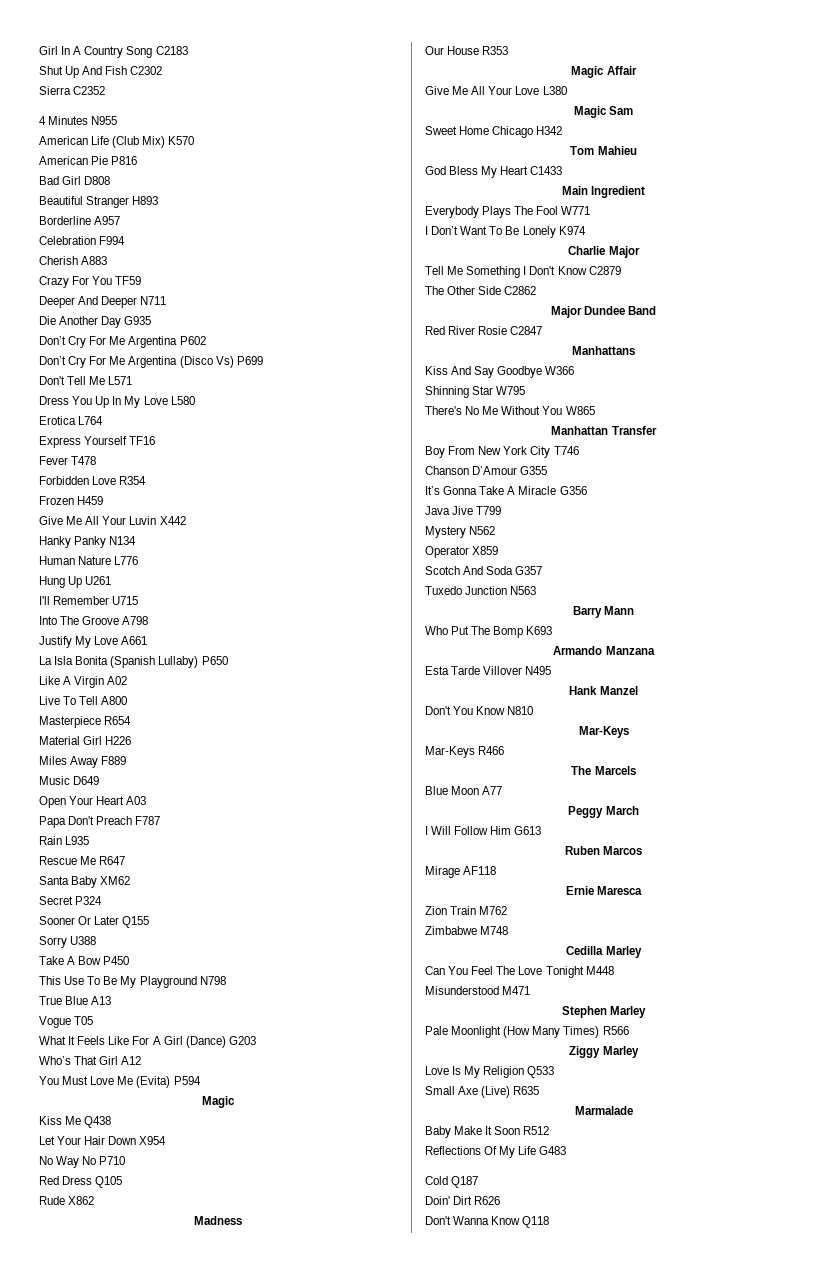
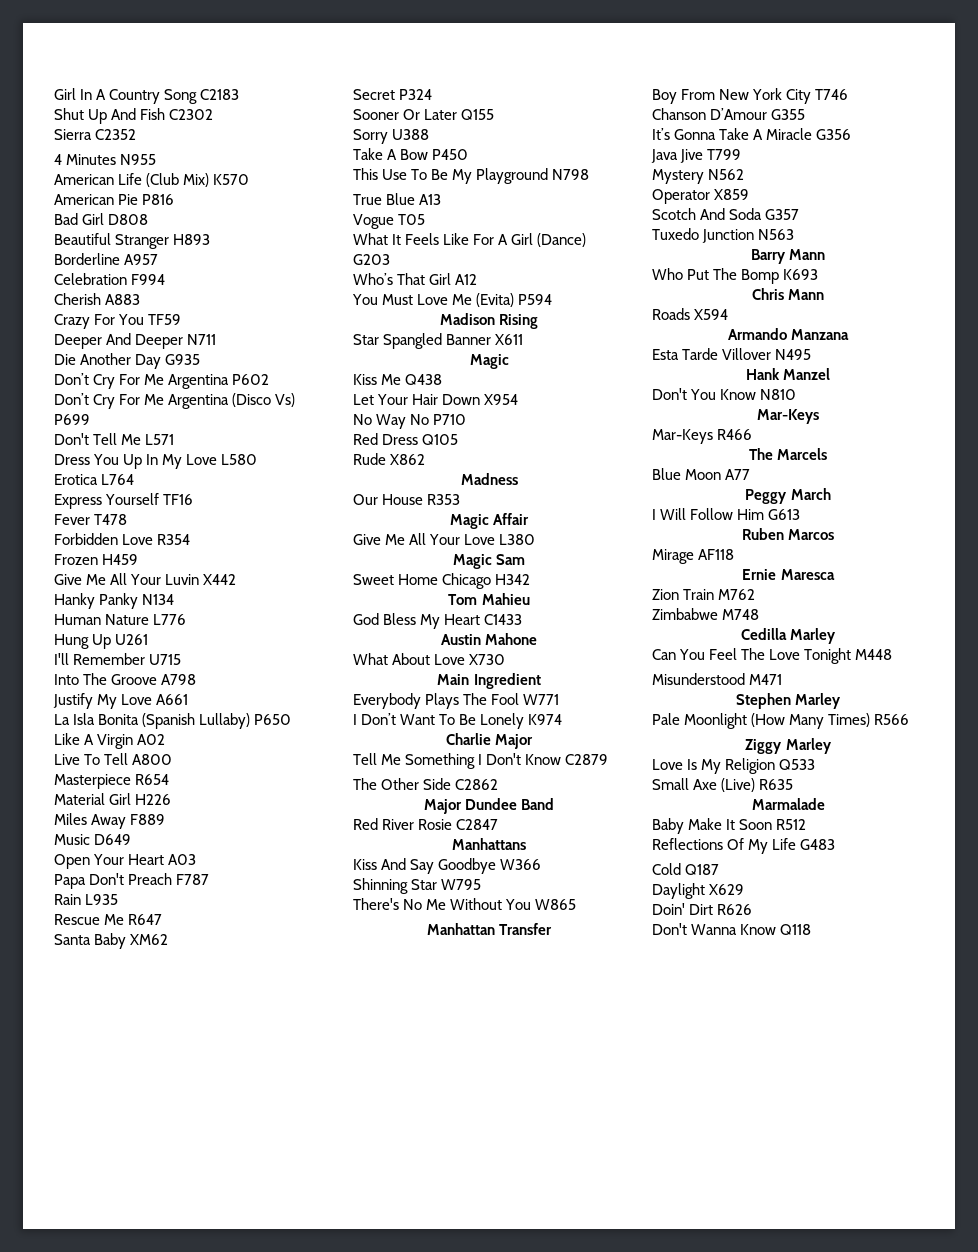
+ Madison Rising
+ Star Spangled Banner X611
+ Austin Mahone
+ What About Love X730
+ Chris Mann
+ Roads X594
+ Daylight X629

